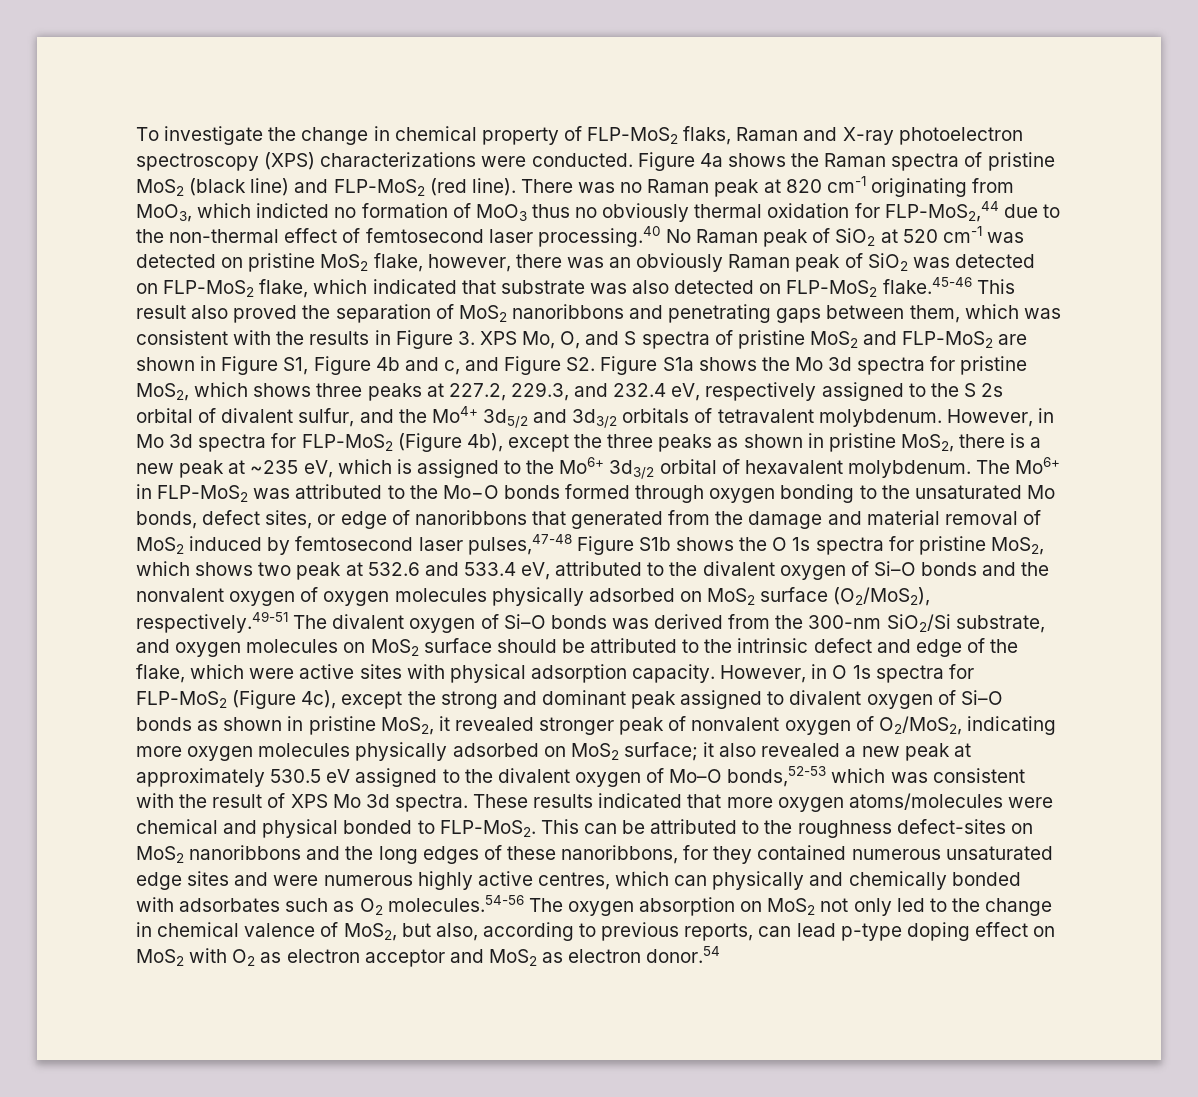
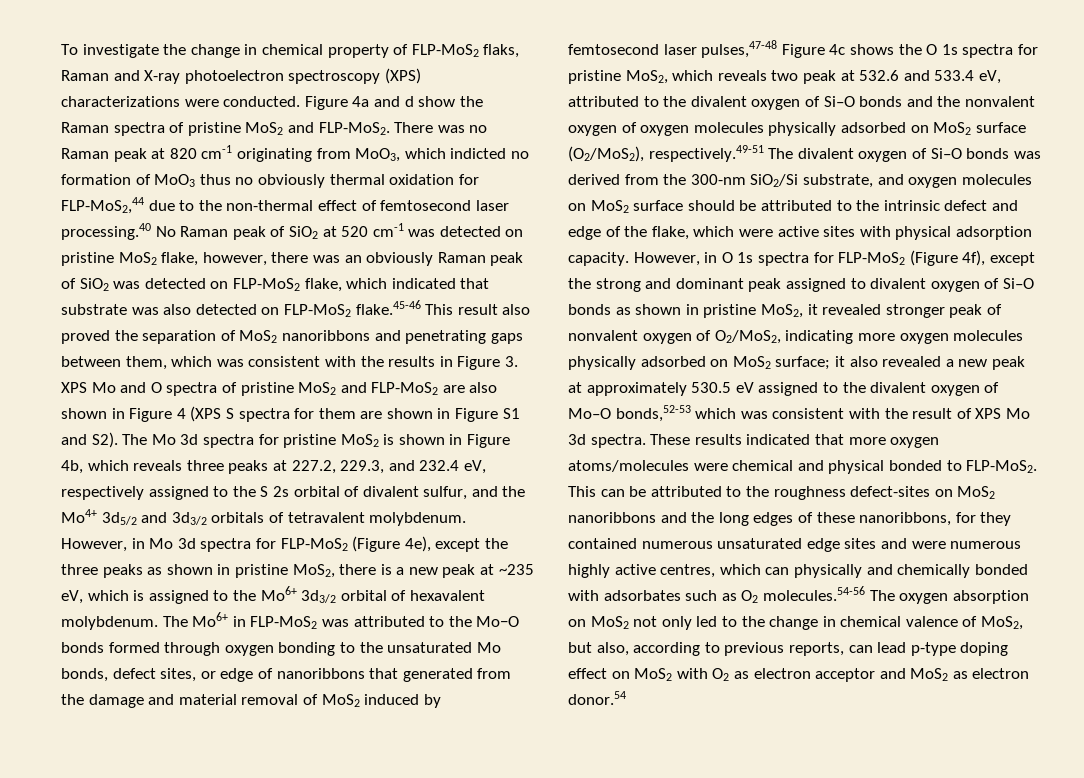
- Figure 4a shows the Raman spectra of pristine MoS2 (black line) and FLP-MoS2 (red line).
+ Figure 4a and d show the Raman spectra of pristine MoS2 and FLP-MoS2.
- There was no Raman peak at 820 cm-1 originating from MoO3, which indicted no formation of MoO3 thus no obviously thermal oxidation for FLP-MoS2,44 due to the non-thermal effect of femtosecond laser processing.40 No Raman peak of SiO2 at 520 cm-1 was detected on pristine MoS2 flake, however, there was an obviously Raman peak of SiO2 was detected on FLP-MoS2 flake, which indicated that substrate was also detected on FLP-MoS2 flake.45-46 This result also proved the separation of MoS2 nanoribbons and penetrating gaps between them, which was consistent with the results in Figure 3. XPS Mo, O, and S spectra of pristine MoS2 and FLP-MoS2 are shown in Figure S1, Figure 4b and c, and Figure S2. Figure S1a shows the Mo 3d spectra for pristine MoS2, which shows three peaks at 227.2, 229.3, and 232.4 eV, respectively assigned to the S 2s orbital of divalent sulfur, and the Mo4+ 3d5/2 and 3d3/2 orbitals of tetravalent molybdenum.
+ There was no Raman peak at 820 cm-1 originating from MoO3, which indicted no formation of MoO3 thus no obviously thermal oxidation for FLP-MoS2,44 due to the non-thermal effect of femtosecond laser processing.40 No Raman peak of SiO2 at 520 cm-1 was detected on pristine MoS2 flake, however, there was an obviously Raman peak of SiO2 was detected on FLP-MoS2 flake, which indicated that substrate was also detected on FLP-MoS2 flake.45-46 This result also proved the separation of MoS2 nanoribbons and penetrating gaps between them, which was consistent with the results in Figure 3. XPS Mo and O spectra of pristine MoS2 and FLP-MoS2 are also shown in Figure 4 (XPS S spectra for them are shown in Figure S1 and S2). The Mo 3d spectra for pristine MoS2 is shown in Figure 4b, which reveals three peaks at 227.2, 229.3, and 232.4 eV, respectively assigned to the S 2s orbital of divalent sulfur, and the Mo4+ 3d5/2 and 3d3/2 orbitals of tetravalent molybdenum.
- However, in Mo 3d spectra for FLP-MoS2 (Figure 4b), except the three peaks as shown in pristine MoS2, there is a new peak at ~235 eV, which is assigned to the Mo6+ 3d3/2 orbital of hexavalent molybdenum.
+ However, in Mo 3d spectra for FLP-MoS2 (Figure 4e), except the three peaks as shown in pristine MoS2, there is a new peak at ~235 eV, which is assigned to the Mo6+ 3d3/2 orbital of hexavalent molybdenum.
- The Mo6+ in FLP-MoS2 was attributed to the Mo−O bonds formed through oxygen bonding to the unsaturated Mo bonds, defect sites, or edge of nanoribbons that generated from the damage and material removal of MoS2 induced by femtosecond laser pulses,47-48 Figure S1b shows the O 1s spectra for pristine MoS2, which shows two peak at 532.6 and 533.4 eV, attributed to the divalent oxygen of Si–O bonds and the nonvalent oxygen of oxygen molecules physically adsorbed on MoS2 surface (O2/MoS2), respectively.49-51 The divalent oxygen of Si–O bonds was derived from the 300-nm SiO2/Si substrate, and oxygen molecules on MoS2 surface should be attributed to the intrinsic defect and edge of the flake, which were active sites with physical adsorption capacity.
+ The Mo6+ in FLP-MoS2 was attributed to the Mo−O bonds formed through oxygen bonding to the unsaturated Mo bonds, defect sites, or edge of nanoribbons that generated from the damage and material removal of MoS2 induced by femtosecond laser pulses,47-48 Figure 4c shows the O 1s spectra for pristine MoS2, which reveals two peak at 532.6 and 533.4 eV, attributed to the divalent oxygen of Si–O bonds and the nonvalent oxygen of oxygen molecules physically adsorbed on MoS2 surface (O2/MoS2), respectively.49-51 The divalent oxygen of Si–O bonds was derived from the 300-nm SiO2/Si substrate, and oxygen molecules on MoS2 surface should be attributed to the intrinsic defect and edge of the flake, which were active sites with physical adsorption capacity.
- However, in O 1s spectra for FLP-MoS2 (Figure 4c), except the strong and dominant peak assigned to divalent oxygen of Si–O bonds as shown in pristine MoS2, it revealed stronger peak of nonvalent oxygen of O2/MoS2, indicating more oxygen molecules physically adsorbed on MoS2 surface;
+ However, in O 1s spectra for FLP-MoS2 (Figure 4f), except the strong and dominant peak assigned to divalent oxygen of Si–O bonds as shown in pristine MoS2, it revealed stronger peak of nonvalent oxygen of O2/MoS2, indicating more oxygen molecules physically adsorbed on MoS2 surface;

